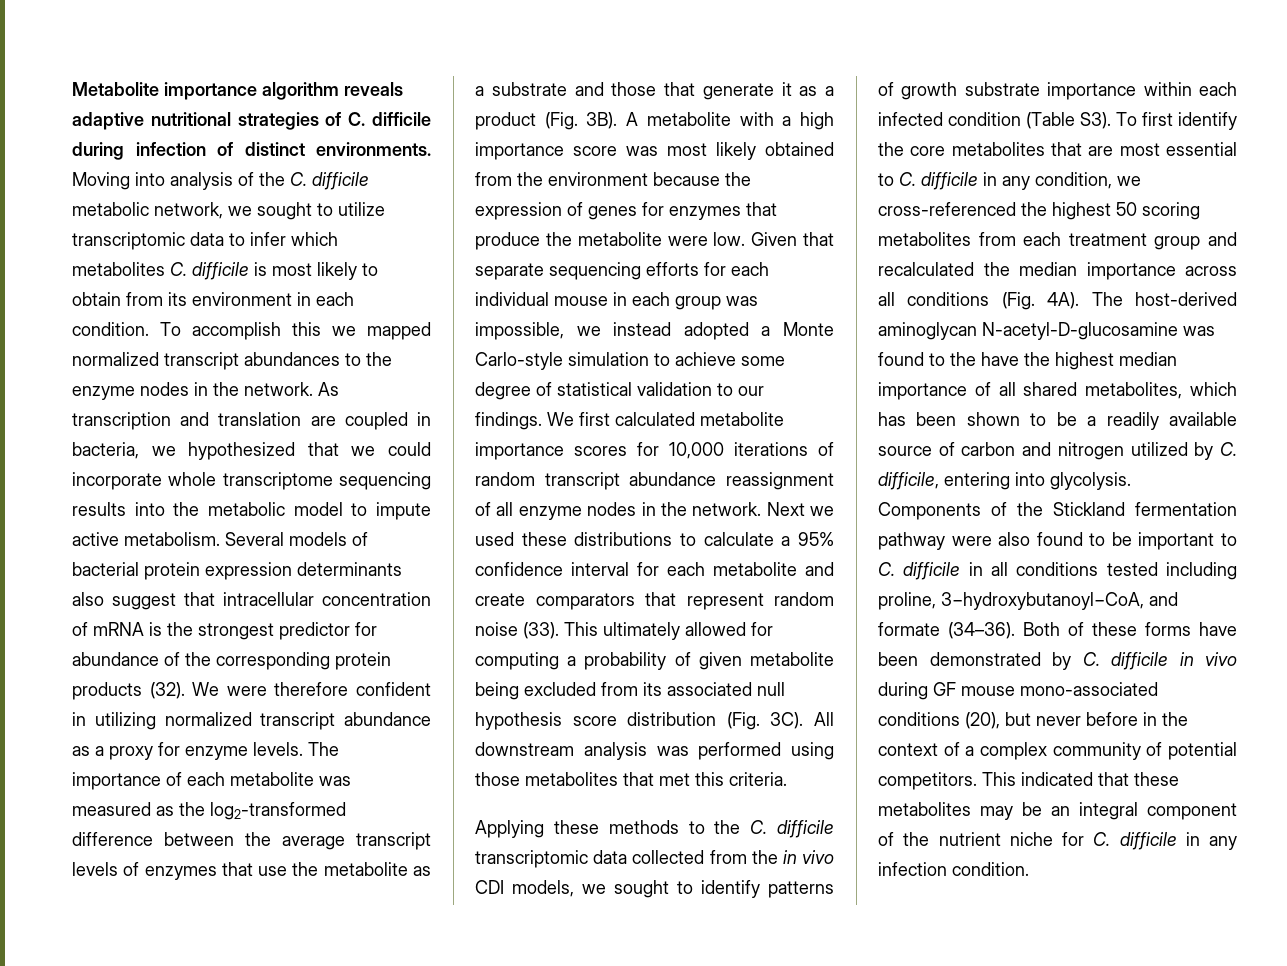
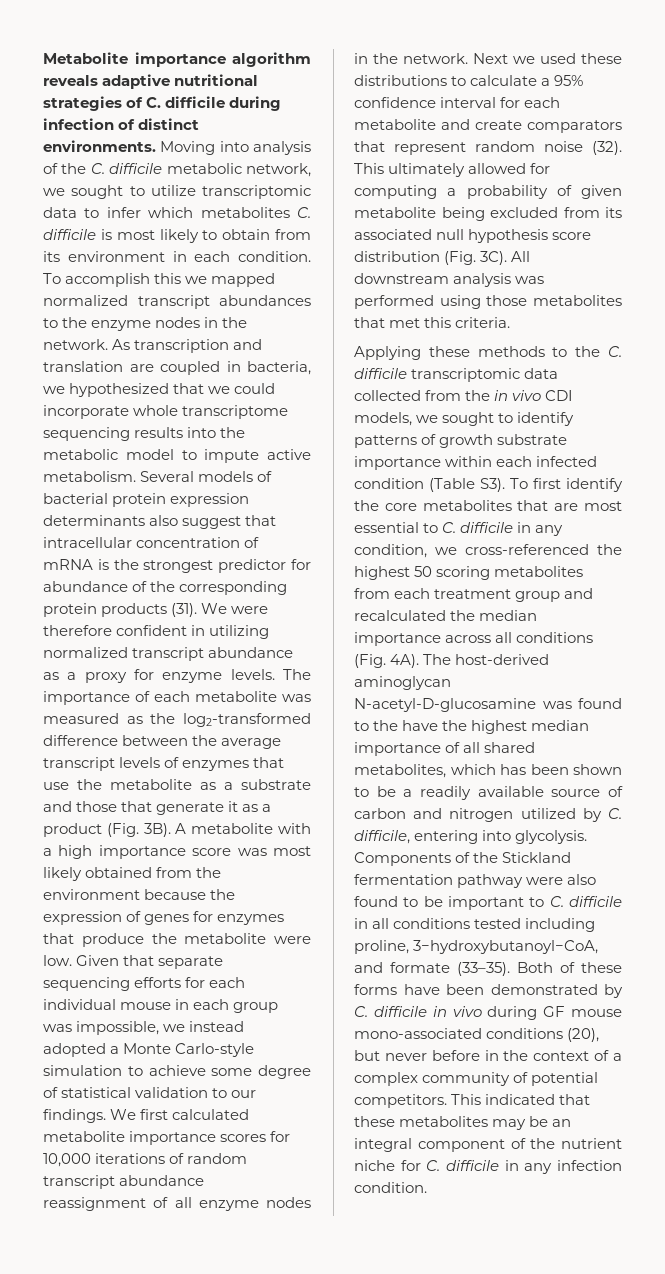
- Several models of bacterial protein expression determinants also suggest that intracellular concentration of mRNA is the strongest predictor for abundance of the corresponding protein products (32).
+ Several models of bacterial protein expression determinants also suggest that intracellular concentration of mRNA is the strongest predictor for abundance of the corresponding protein products (31).
- Next we used these distributions to calculate a 95% confidence interval for each metabolite and create comparators that represent random noise (33).
+ Next we used these distributions to calculate a 95% confidence interval for each metabolite and create comparators that represent random noise (32).
- Components of the Stickland fermentation pathway were also found to be important to C. difficile in all conditions tested including proline, 3−hydroxybutanoyl−CoA, and formate (34–36).
+ Components of the Stickland fermentation pathway were also found to be important to C. difficile in all conditions tested including proline, 3−hydroxybutanoyl−CoA, and formate (33–35).

